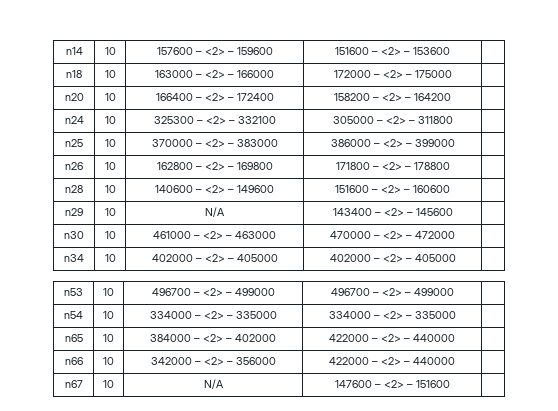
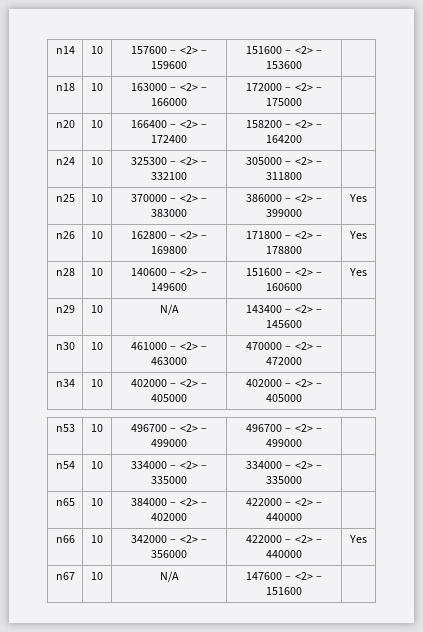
- n25 | 10 | 370000 – <2> – 383000 | 386000 – <2> – 399000 |
+ n25 | 10 | 370000 – <2> – 383000 | 386000 – <2> – 399000 | Yes
- n26 | 10 | 162800 – <2> – 169800 | 171800 – <2> – 178800 |
+ n26 | 10 | 162800 – <2> – 169800 | 171800 – <2> – 178800 | Yes
- n28 | 10 | 140600 – <2> – 149600 | 151600 – <2> – 160600 |
+ n28 | 10 | 140600 – <2> – 149600 | 151600 – <2> – 160600 | Yes
- n66 | 10 | 342000 – <2> – 356000 | 422000 – <2> – 440000 |
+ n66 | 10 | 342000 – <2> – 356000 | 422000 – <2> – 440000 | Yes

